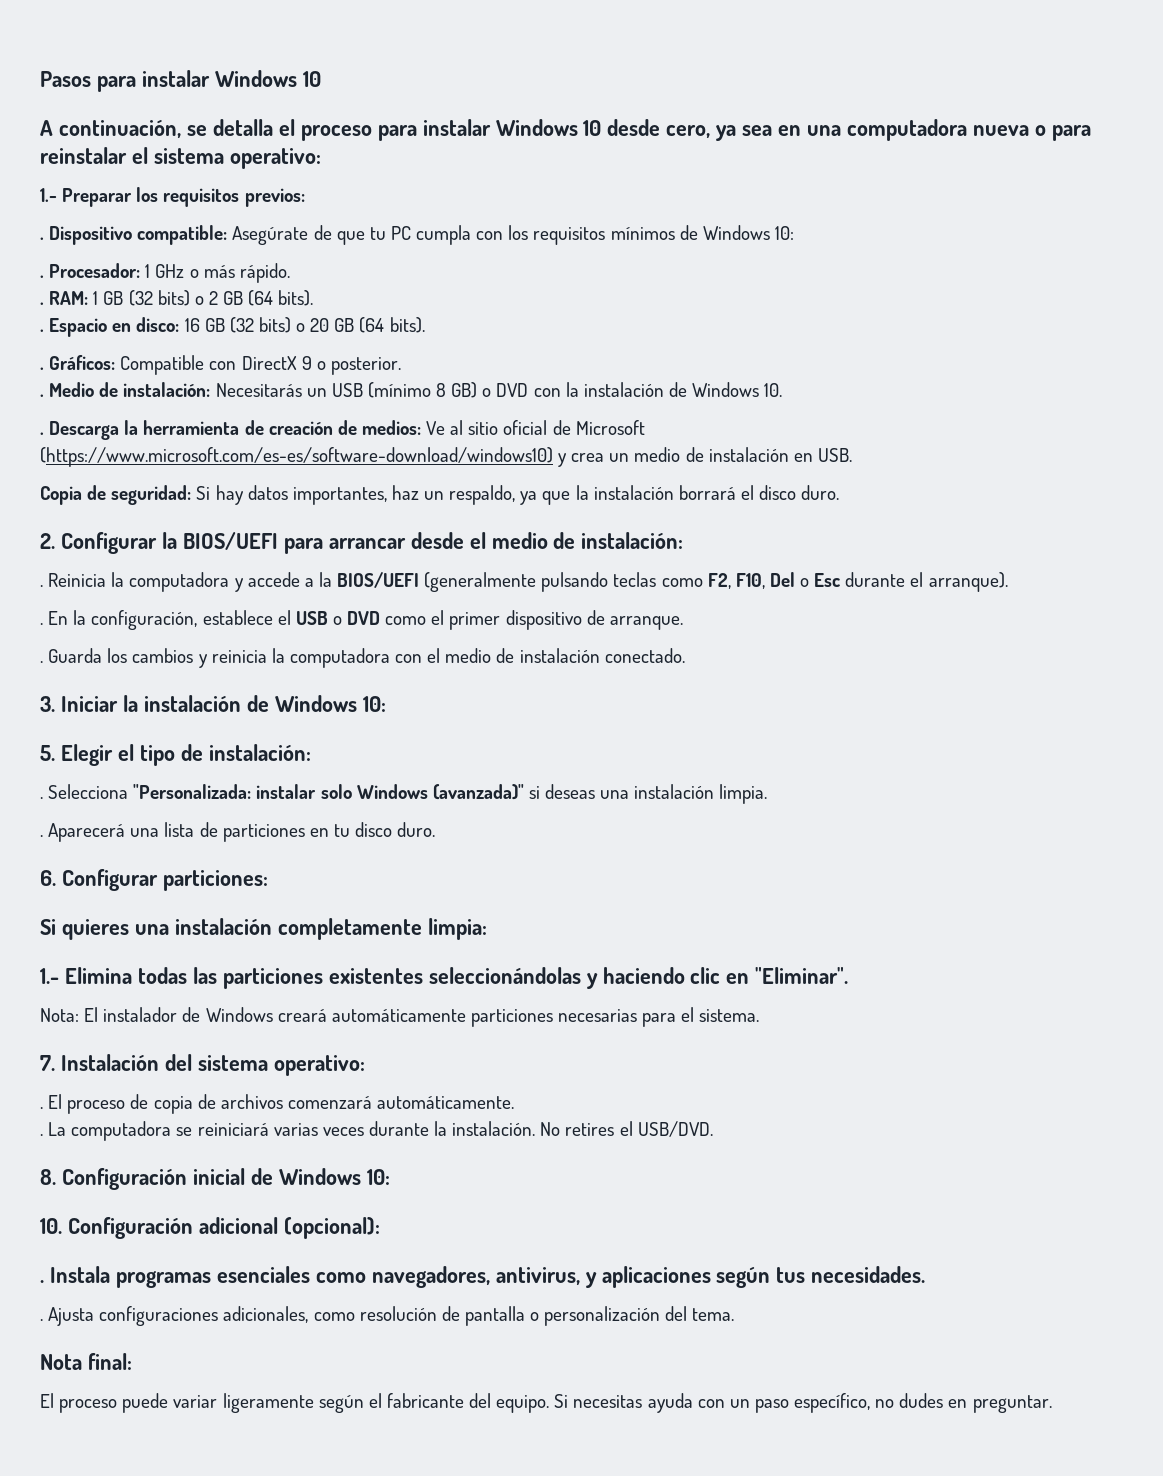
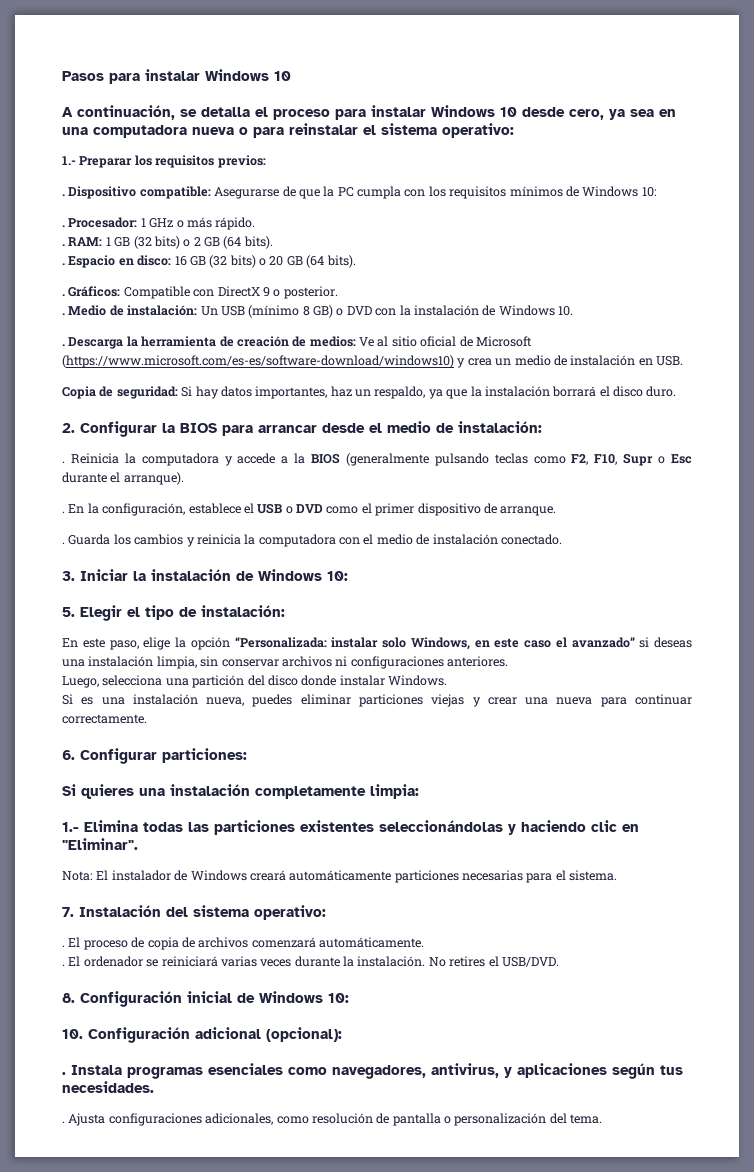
- Dispositivo compatible: Asegúrate de que tu PC cumpla con los requisitos mínimos de Windows 10:
+ Dispositivo compatible: Asegurarse de que la PC cumpla con los requisitos mínimos de Windows 10:
- Medio de instalación: Necesitarás un USB (mínimo 8 GB) o DVD con la instalación de Windows 10.
+ Medio de instalación: Un USB (mínimo 8 GB) o DVD con la instalación de Windows 10.
- 2. Configurar la BIOS/UEFI para arrancar desde el medio de instalación:
+ 2. Configurar la BIOS para arrancar desde el medio de instalación:
- Reinicia la computadora y accede a la BIOS/UEFI (generalmente pulsando teclas como F2, F10, Del o Esc durante el arranque).
+ Reinicia la computadora y accede a la BIOS (generalmente pulsando teclas como F2, F10, Supr o Esc durante el arranque).
- . Selecciona "Personalizada: instalar solo Windows (avanzada)" si deseas una instalación limpia.
- . Aparecerá una lista de particiones en tu disco duro.
+ En este paso, elige la opción “Personalizada: instalar solo Windows, en este caso el avanzado” si deseas una instalación limpia, sin conservar archivos ni configuraciones anteriores.
+ Luego, selecciona una partición del disco donde instalar Windows.
+ Si es una instalación nueva, puedes eliminar particiones viejas y crear una nueva para continuar correctamente.
- La computadora se reiniciará varias veces durante la instalación.
+ El ordenador se reiniciará varias veces durante la instalación.
- Nota final:
- El proceso puede variar ligeramente según el fabricante del equipo. Si necesitas ayuda con un paso específico, no dudes en preguntar.

